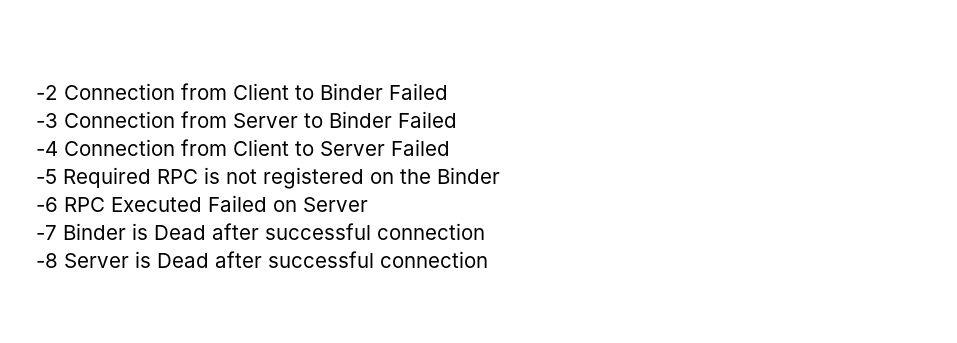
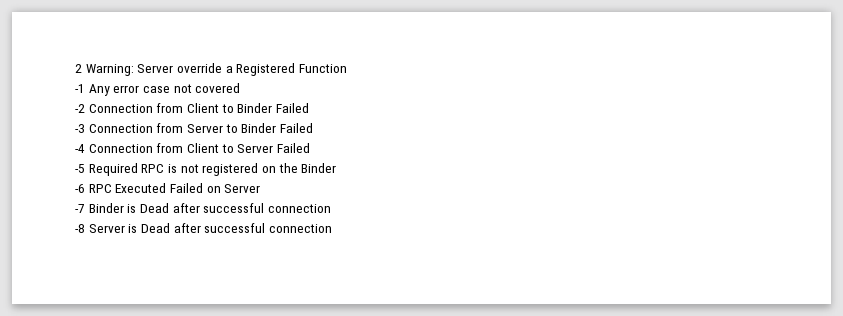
+ 2 Warning: Server override a Registered Function
+ -1 Any error case not covered

